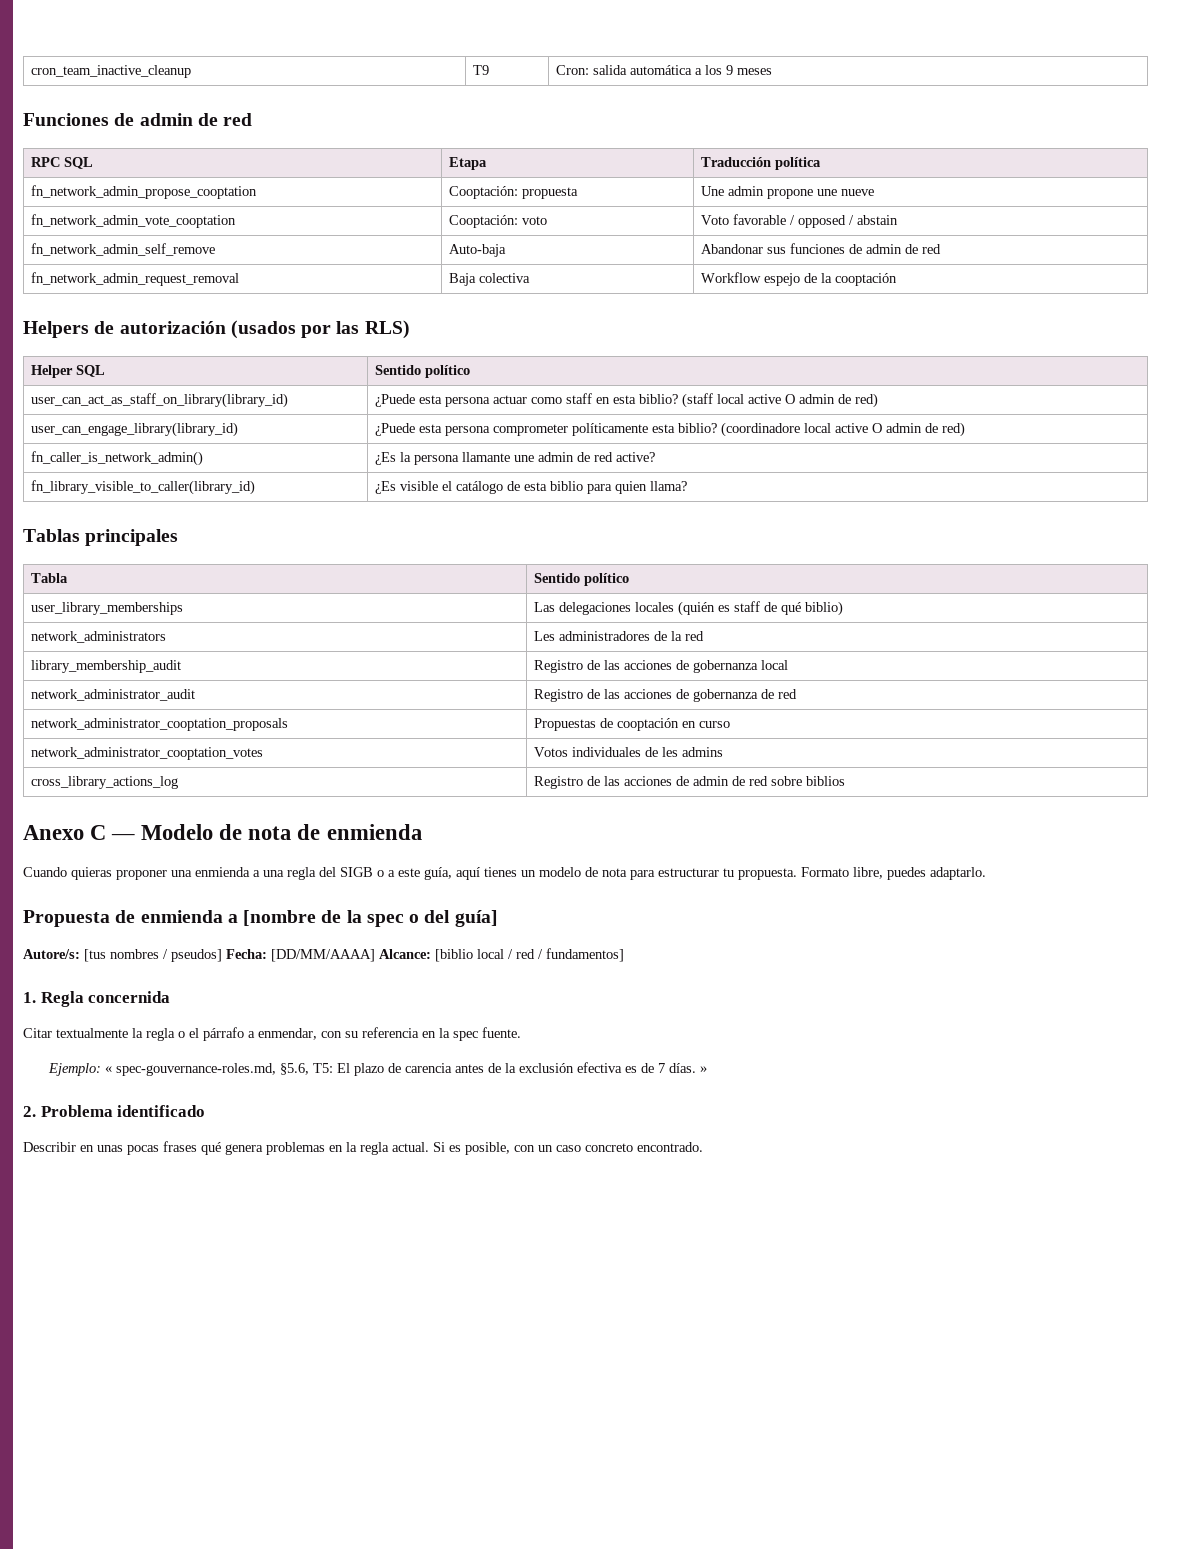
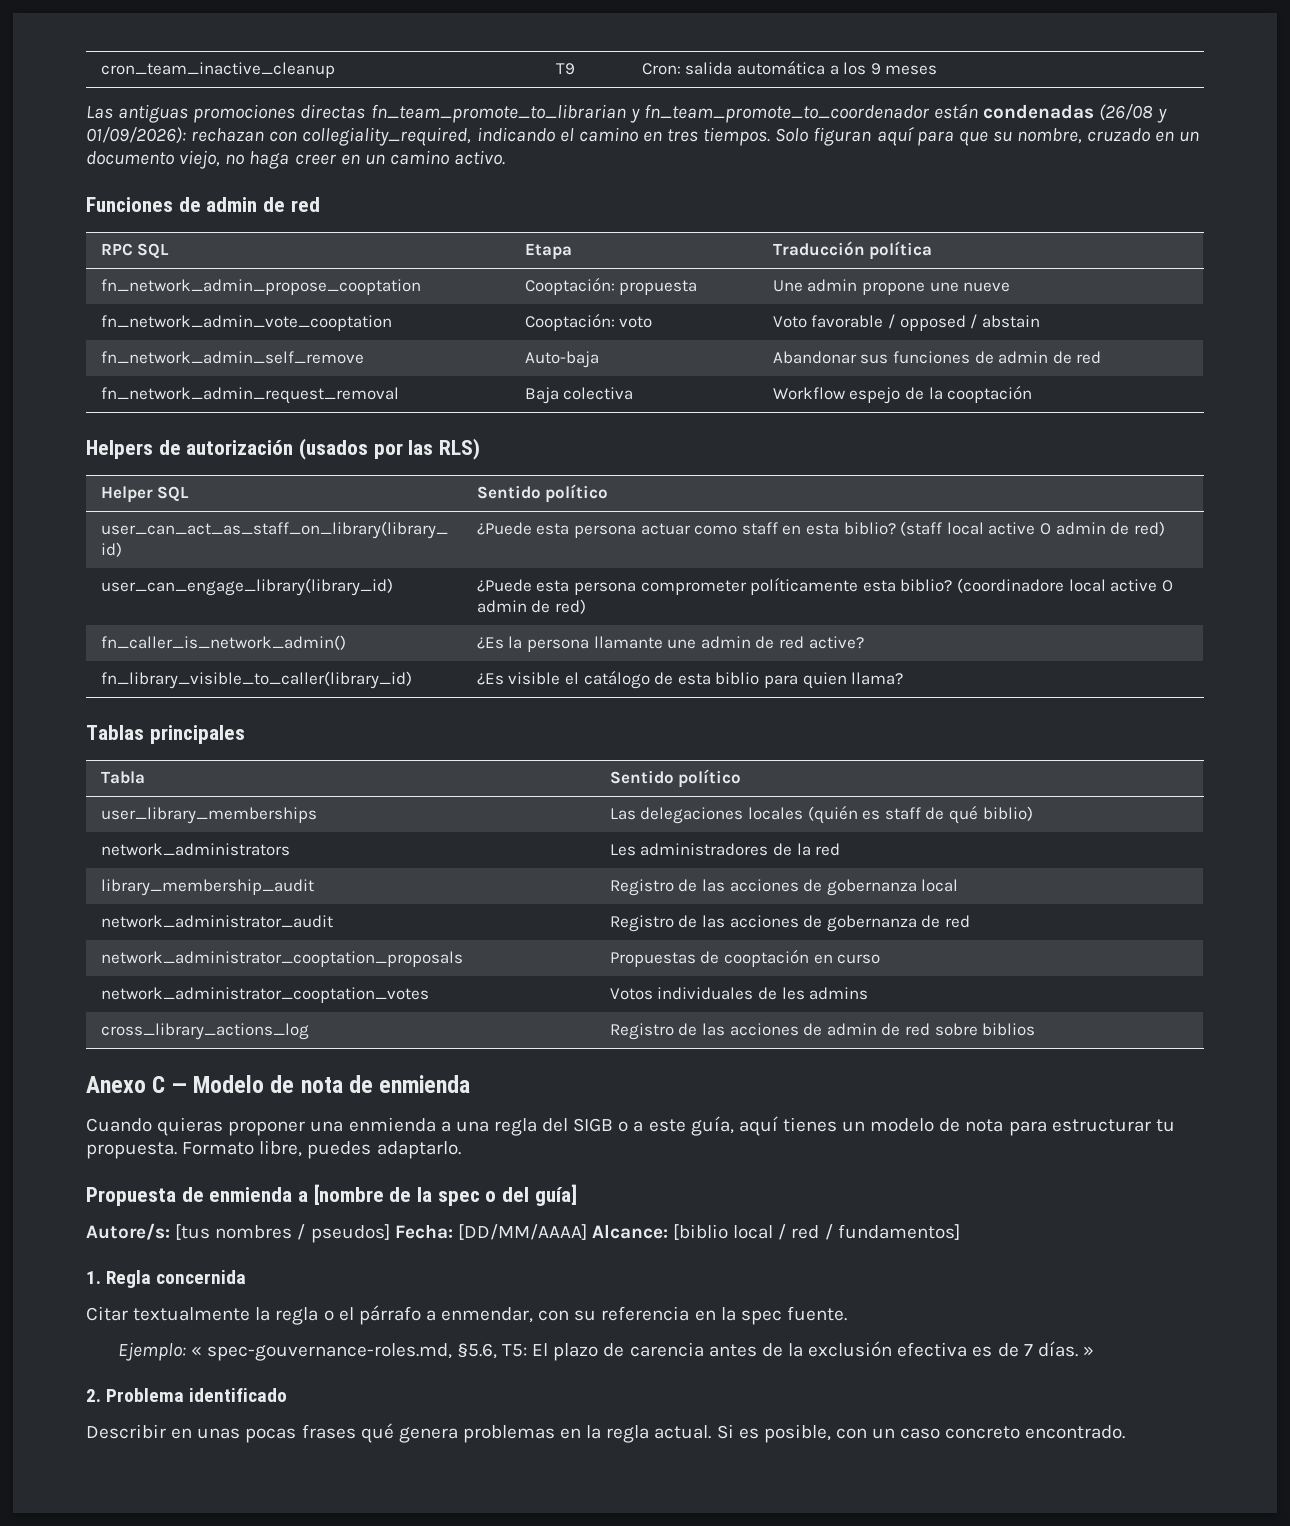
+ Las antiguas promociones directas fn_team_promote_to_librarian y fn_team_promote_to_coordenador están condenadas (26/08 y 01/09/2026): rechazan con collegiality_required, indicando el camino en tres tiempos. Solo figuran aquí para que su nombre, cruzado en un documento viejo, no haga creer en un camino activo.

